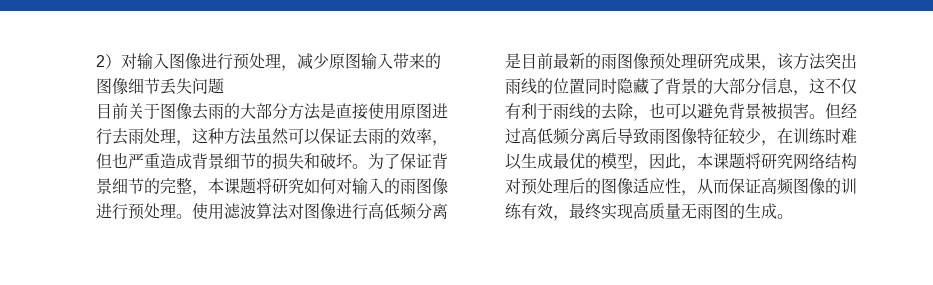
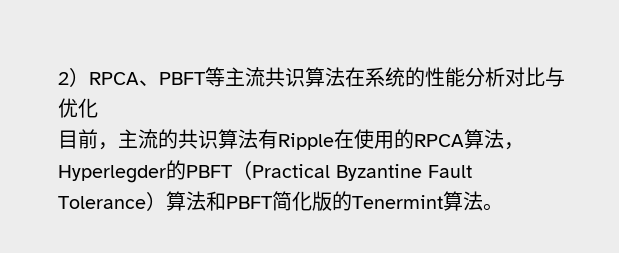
- 2）对输入图像进行预处理，减少原图输入带来的图像细节丢失问题
- 目前关于图像去雨的大部分方法是直接使用原图进行去雨处理，这种方法虽然可以保证去雨的效率，但也严重造成背景细节的损失和破坏。为了保证背景细节的完整，本课题将研究如何对输入的雨图像进行预处理。使用滤波算法对图像进行高低频分离是目前最新的雨图像预处理研究成果，该方法突出雨线的位置同时隐藏了背景的大部分信息，这不仅有利于雨线的去除，也可以避免背景被损害。但经过高低频分离后导致雨图像特征较少，在训练时难以生成最优的模型，因此，本课题将研究网络结构对预处理后的图像适应性，从而保证高频图像的训练有效，最终实现高质量无雨图的生成。
+ 2）RPCA、PBFT等主流共识算法在系统的性能分析对比与优化
+ 目前，主流的共识算法有Ripple在使用的RPCA算法，Hyperlegder的PBFT（Practical Byzantine Fault Tolerance）算法和PBFT简化版的Tenermint算法。

